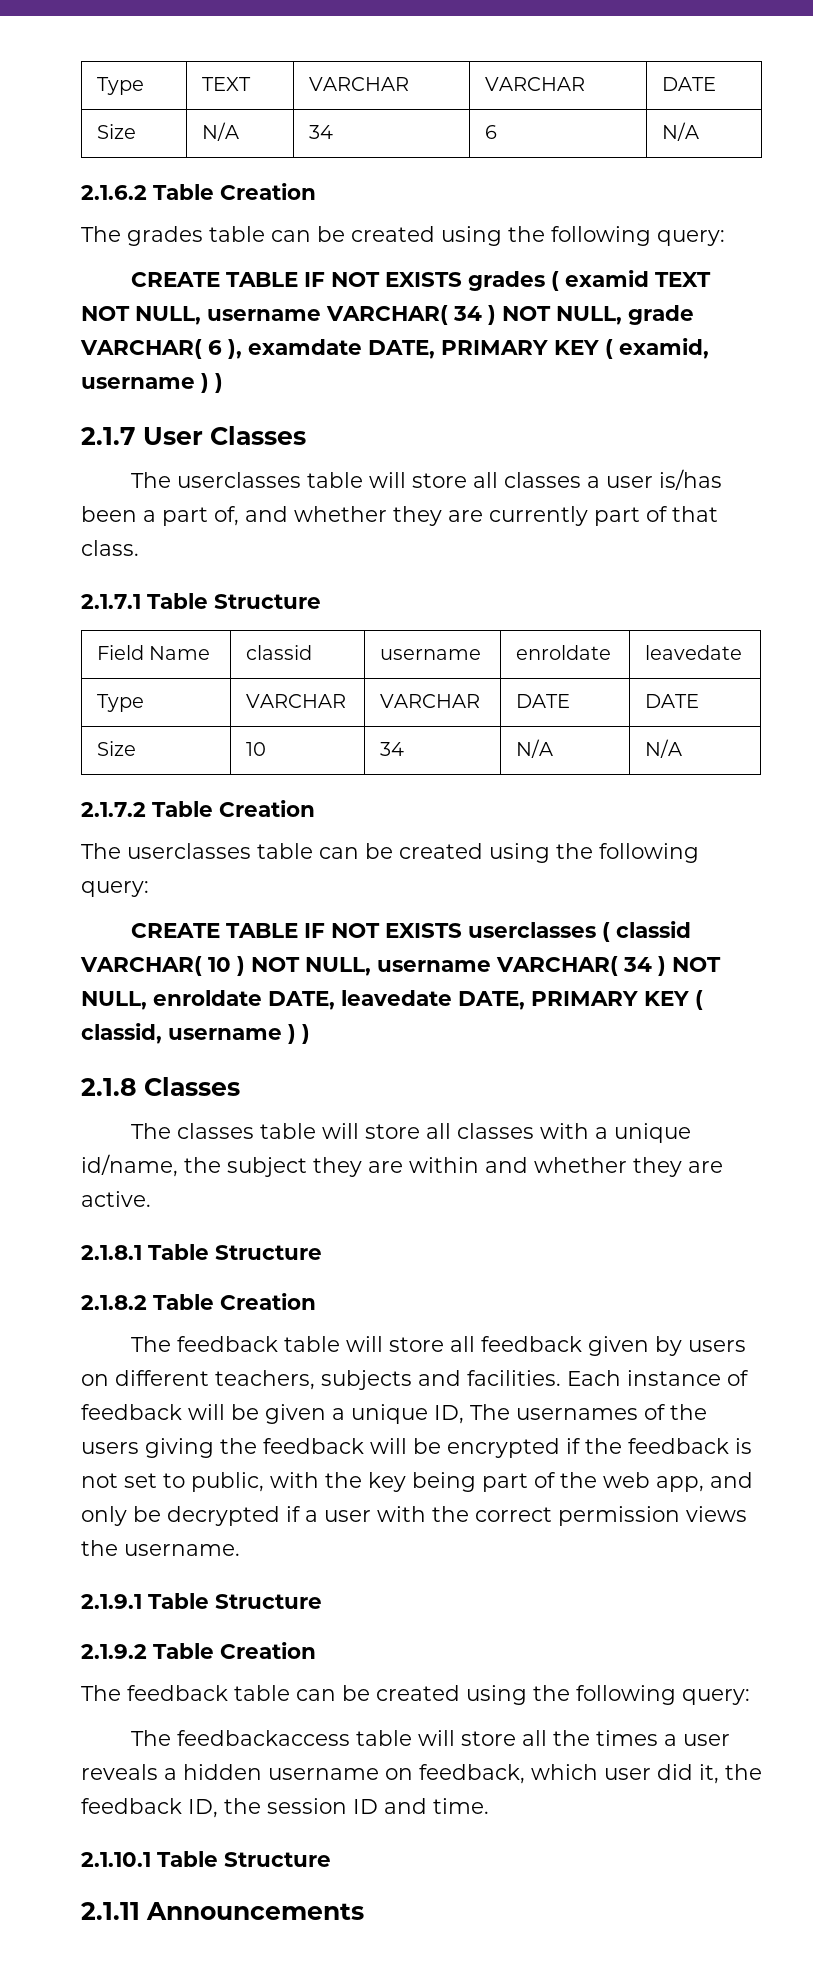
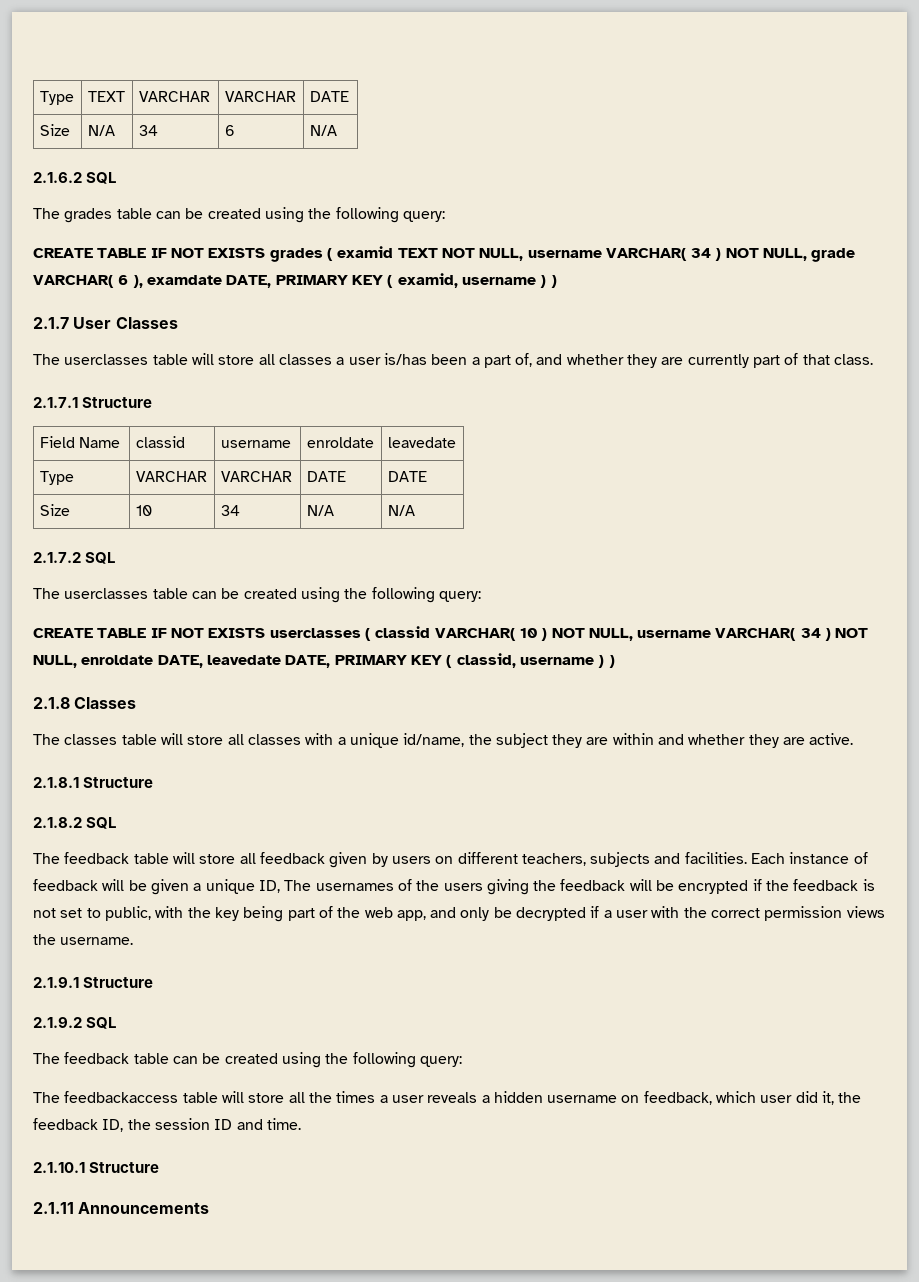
- 2.1.6.2 Table Creation
+ 2.1.6.2 SQL
- 2.1.7.1 Table Structure
+ 2.1.7.1 Structure
- 2.1.7.2 Table Creation
+ 2.1.7.2 SQL
- 2.1.8.1 Table Structure
+ 2.1.8.1 Structure
- 2.1.8.2 Table Creation
+ 2.1.8.2 SQL
- 2.1.9.1 Table Structure
+ 2.1.9.1 Structure
- 2.1.9.2 Table Creation
+ 2.1.9.2 SQL
- 2.1.10.1 Table Structure
+ 2.1.10.1 Structure

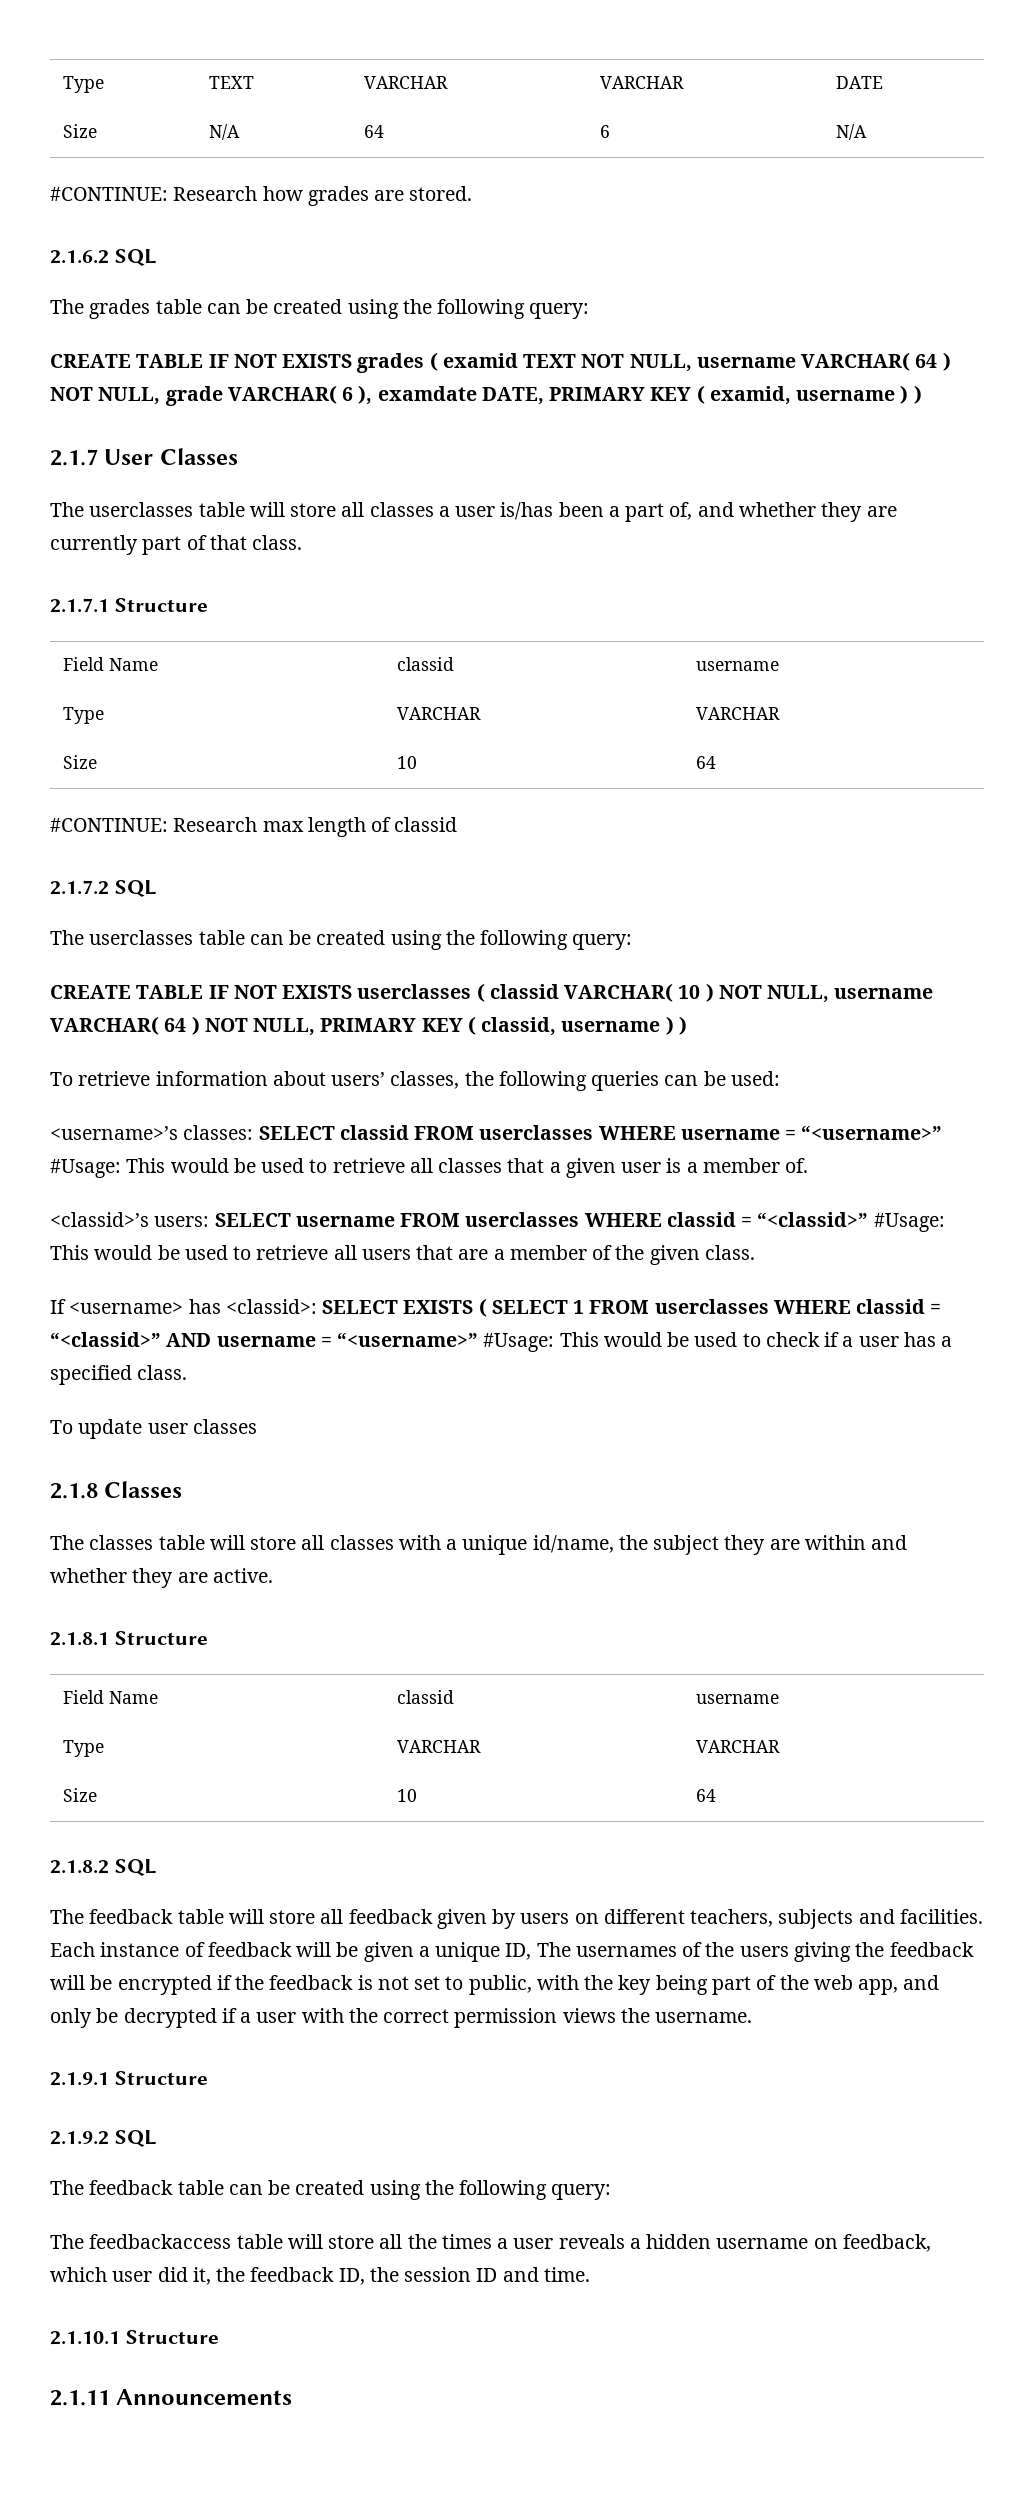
- Size | N/A | 34 | 6 | N/A
+ Size | N/A | 64 | 6 | N/A
+ #CONTINUE: Research how grades are stored.
- CREATE TABLE IF NOT EXISTS grades ( examid TEXT NOT NULL, username VARCHAR( 34 ) NOT NULL, grade VARCHAR( 6 ), examdate DATE, PRIMARY KEY ( examid, username ) )
+ CREATE TABLE IF NOT EXISTS grades ( examid TEXT NOT NULL, username VARCHAR( 64 ) NOT NULL, grade VARCHAR( 6 ), examdate DATE, PRIMARY KEY ( examid, username ) )
  2.1.7.1 Structure
- Field Name | classid | username | enroldate | leavedate
- Type | VARCHAR | VARCHAR | DATE | DATE
- Size | 10 | 34 | N/A | N/A
+ Field Name | classid | username
+ Type | VARCHAR | VARCHAR
+ Size | 10 | 64
+ #CONTINUE: Research max length of classid
- CREATE TABLE IF NOT EXISTS userclasses ( classid VARCHAR( 10 ) NOT NULL, username VARCHAR( 34 ) NOT NULL, enroldate DATE, leavedate DATE, PRIMARY KEY ( classid, username ) )
+ CREATE TABLE IF NOT EXISTS userclasses ( classid VARCHAR( 10 ) NOT NULL, username VARCHAR( 64 ) NOT NULL, PRIMARY KEY ( classid, username ) )
+ To retrieve information about users’ classes, the following queries can be used:
+ <username>’s classes: SELECT classid FROM userclasses WHERE username = “<username>” #Usage: This would be used to retrieve all classes that a given user is a member of.
+ <classid>’s users: SELECT username FROM userclasses WHERE classid = “<classid>” #Usage: This would be used to retrieve all users that are a member of the given class.
+ If <username> has <classid>: SELECT EXISTS ( SELECT 1 FROM userclasses WHERE classid = “<classid>” AND username = “<username>” #Usage: This would be used to check if a user has a specified class.
+ To update user classes
  2.1.8.1 Structure
+ Field Name | classid | username
+ Type | VARCHAR | VARCHAR
+ Size | 10 | 64

